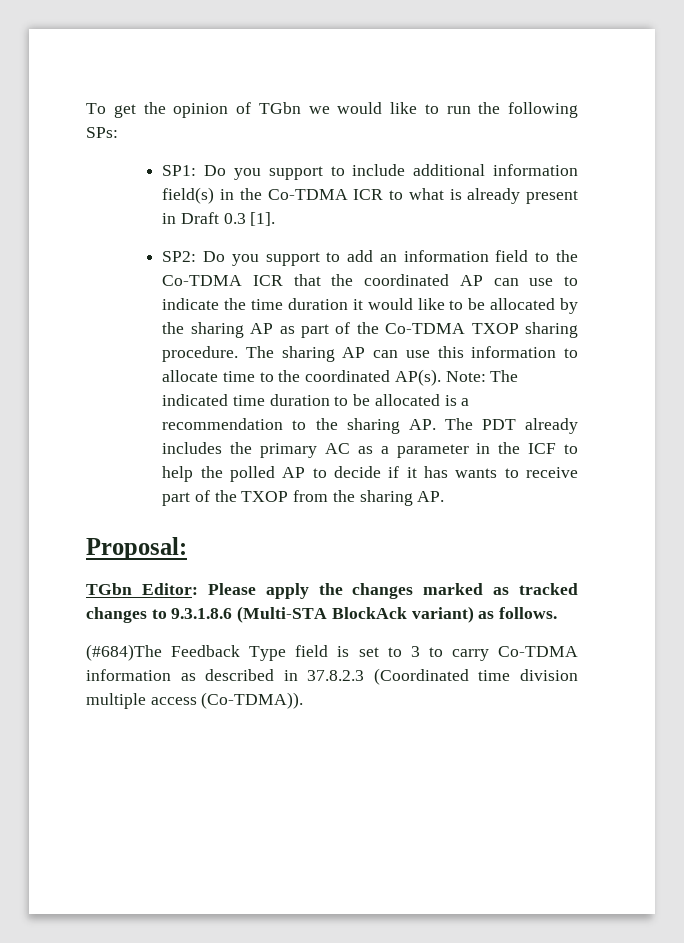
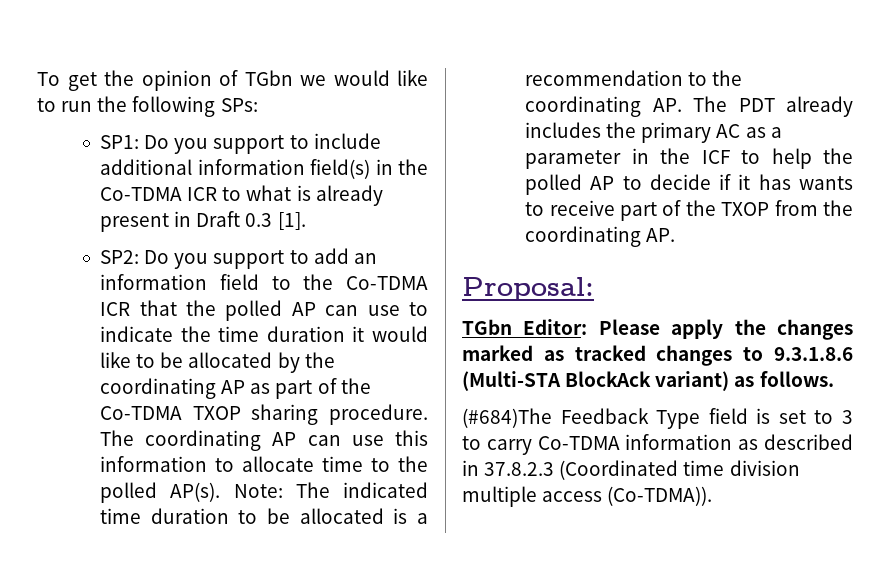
- SP2: Do you support to add an information field to the Co-TDMA ICR that the coordinated AP can use to indicate the time duration it would like to be allocated by the sharing AP as part of the Co-TDMA TXOP sharing procedure.
+ SP2: Do you support to add an information field to the Co-TDMA ICR that the polled AP can use to indicate the time duration it would like to be allocated by the coordinating AP as part of the Co-TDMA TXOP sharing procedure.
- The sharing AP can use this information to allocate time to the coordinated AP(s).
+ The coordinating AP can use this information to allocate time to the polled AP(s).
- Note: The indicated time duration to be allocated is a recommendation to the sharing AP. The PDT already includes the primary AC as a parameter in the ICF to help the polled AP to decide if it has wants to receive part of the TXOP from the sharing AP.
+ Note: The indicated time duration to be allocated is a recommendation to the coordinating AP. The PDT already includes the primary AC as a parameter in the ICF to help the polled AP to decide if it has wants to receive part of the TXOP from the coordinating AP.

